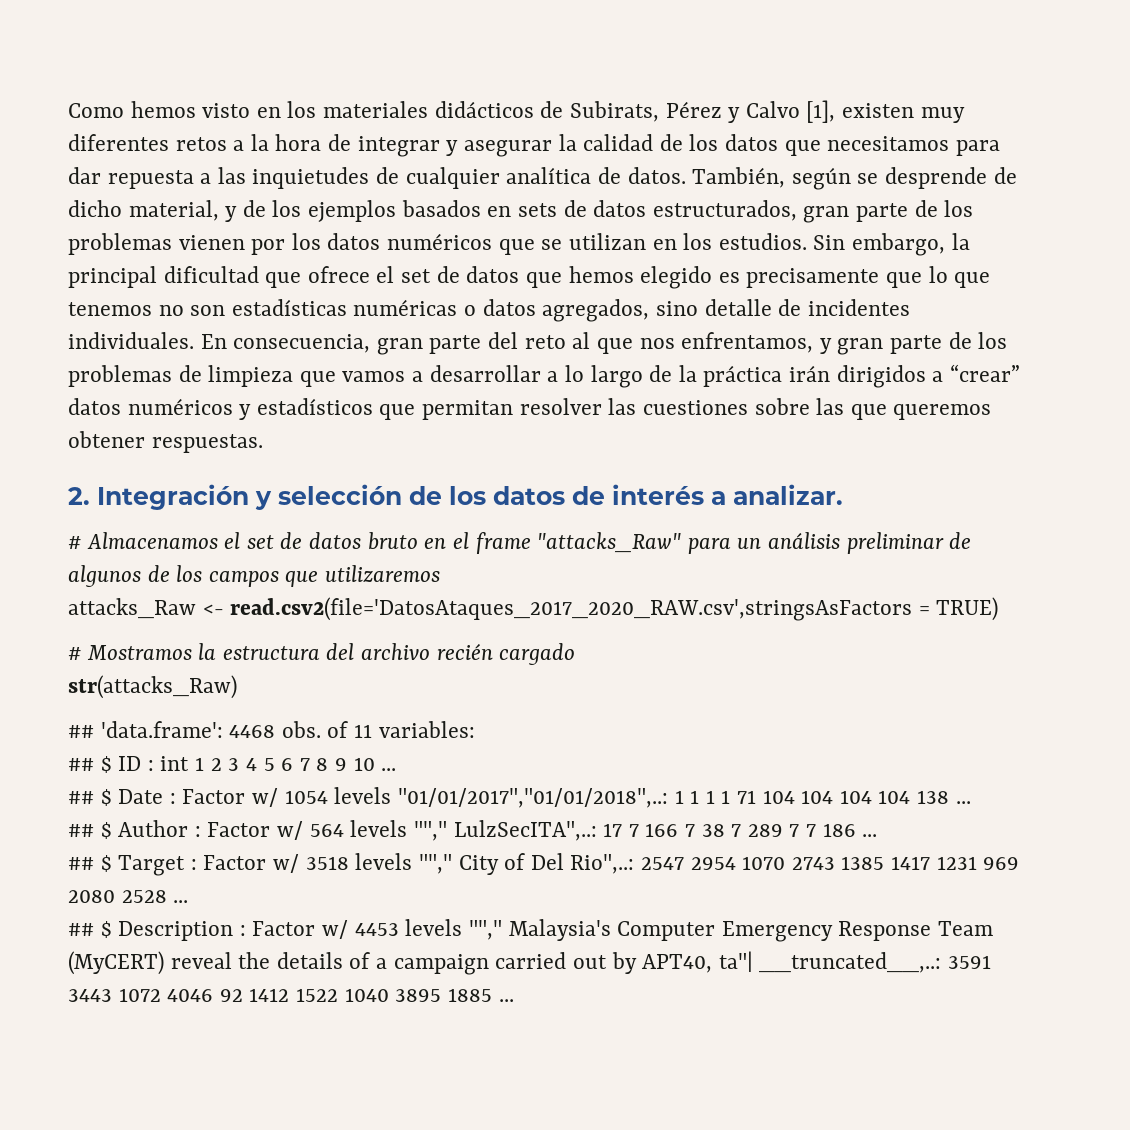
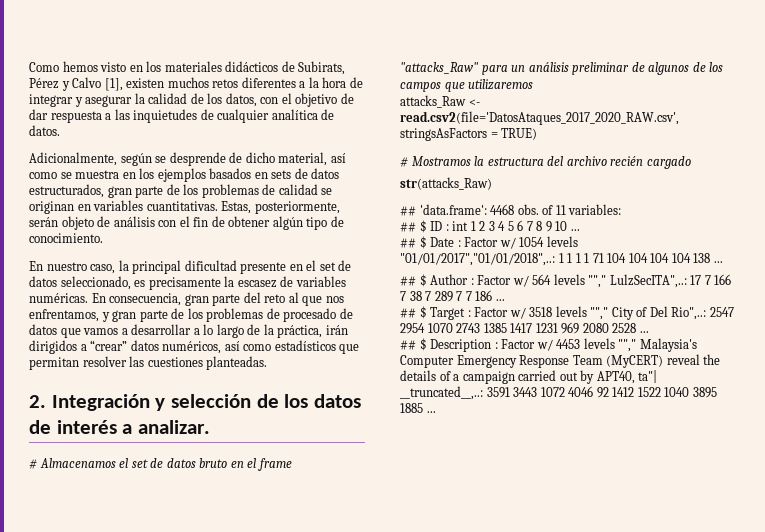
- Como hemos visto en los materiales didácticos de Subirats, Pérez y Calvo [1], existen muy diferentes retos a la hora de integrar y asegurar la calidad de los datos que necesitamos para dar repuesta a las inquietudes de cualquier analítica de datos. También, según se desprende de dicho material, y de los ejemplos basados en sets de datos estructurados, gran parte de los problemas vienen por los datos numéricos que se utilizan en los estudios. Sin embargo, la principal dificultad que ofrece el set de datos que hemos elegido es precisamente que lo que tenemos no son estadísticas numéricas o datos agregados, sino detalle de incidentes individuales.
+ Como hemos visto en los materiales didácticos de Subirats, Pérez y Calvo [1], existen muchos retos diferentes a la hora de integrar y asegurar la calidad de los datos, con el objetivo de dar respuesta a las inquietudes de cualquier analítica de datos.
+ Adicionalmente, según se desprende de dicho material, así como se muestra en los ejemplos basados en sets de datos estructurados, gran parte de los problemas de calidad se originan en variables cuantitativas. Estas, posteriormente, serán objeto de análisis con el fin de obtener algún tipo de conocimiento.
+ En nuestro caso, la principal dificultad presente en el set de datos seleccionado, es precisamente la escasez de variables numéricas.
- En consecuencia, gran parte del reto al que nos enfrentamos, y gran parte de los problemas de limpieza que vamos a desarrollar a lo largo de la práctica irán dirigidos a “crear” datos numéricos y estadísticos que permitan resolver las cuestiones sobre las que queremos obtener respuestas.
+ En consecuencia, gran parte del reto al que nos enfrentamos, y gran parte de los problemas de procesado de datos que vamos a desarrollar a lo largo de la práctica, irán dirigidos a “crear” datos numéricos, así como estadísticos que permitan resolver las cuestiones planteadas.

